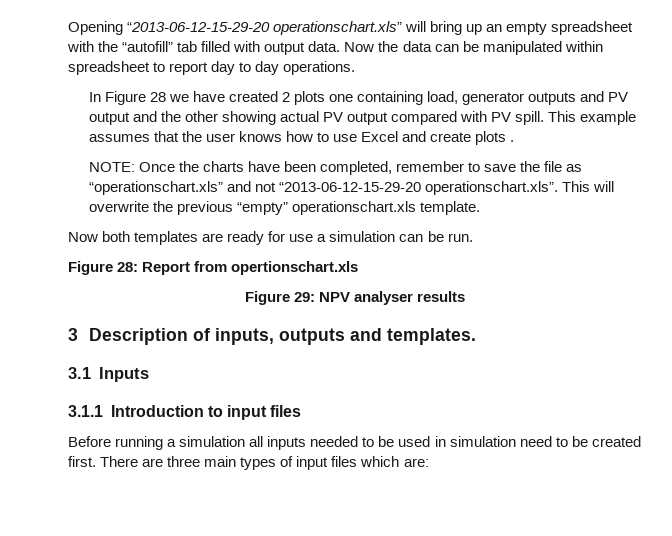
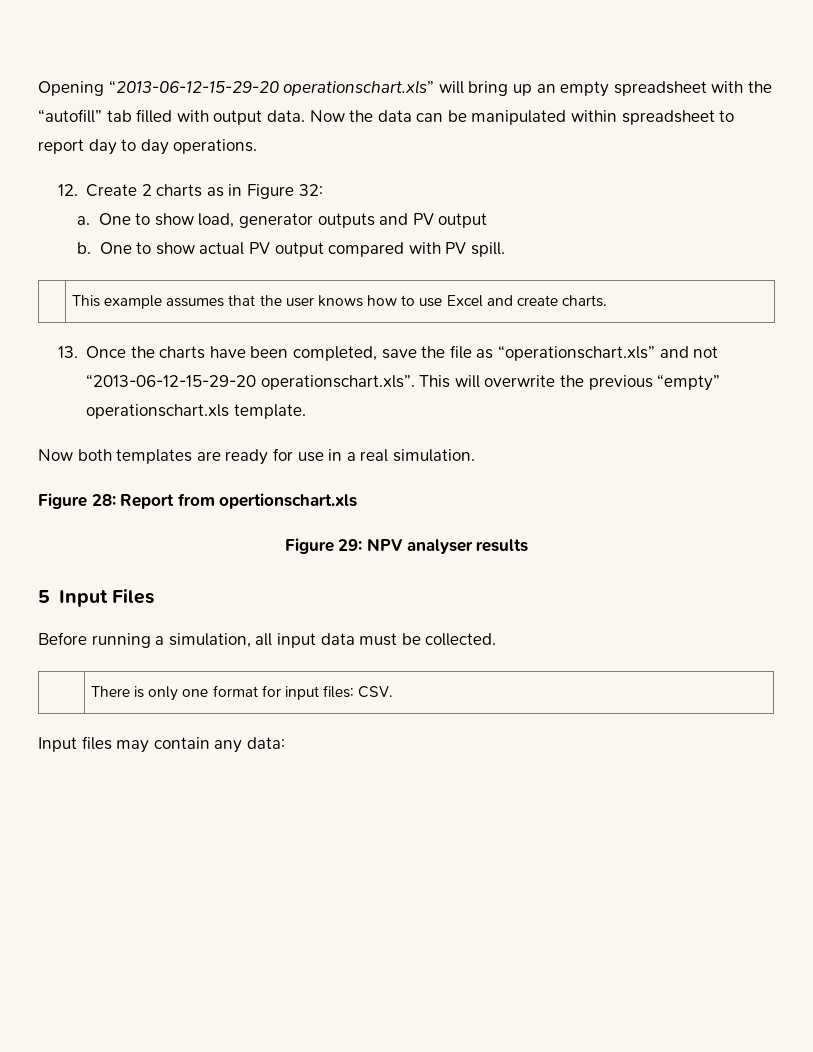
- In Figure 28 we have created 2 plots one containing load, generator outputs and PV output and the other showing actual PV output compared with PV spill. This example assumes that the user knows how to use Excel and create plots .
- NOTE: Once the charts have been completed, remember to save the file as “operationschart.xls” and not “2013-06-12-15-29-20 operationschart.xls”. This will overwrite the previous “empty” operationschart.xls template.
+ 12. Create 2 charts as in Figure 32:
+ a. One to show load, generator outputs and PV output
+ b. One to show actual PV output compared with PV spill.
+ | This example assumes that the user knows how to use Excel and create charts.
+ 13. Once the charts have been completed, save the file as “operationschart.xls” and not “2013-06-12-15-29-20 operationschart.xls”. This will overwrite the previous “empty” operationschart.xls template.
- Now both templates are ready for use a simulation can be run.
+ Now both templates are ready for use in a real simulation.
- 3 Description of inputs, outputs and templates.
- 3.1 Inputs
- 3.1.1 Introduction to input files
- Before running a simulation all inputs needed to be used in simulation need to be created first. There are three main types of input files which are:
+ 5 Input Files
+ Before running a simulation, all input data must be collected.
+ | There is only one format for input files: CSV.
+ Input files may contain any data:

